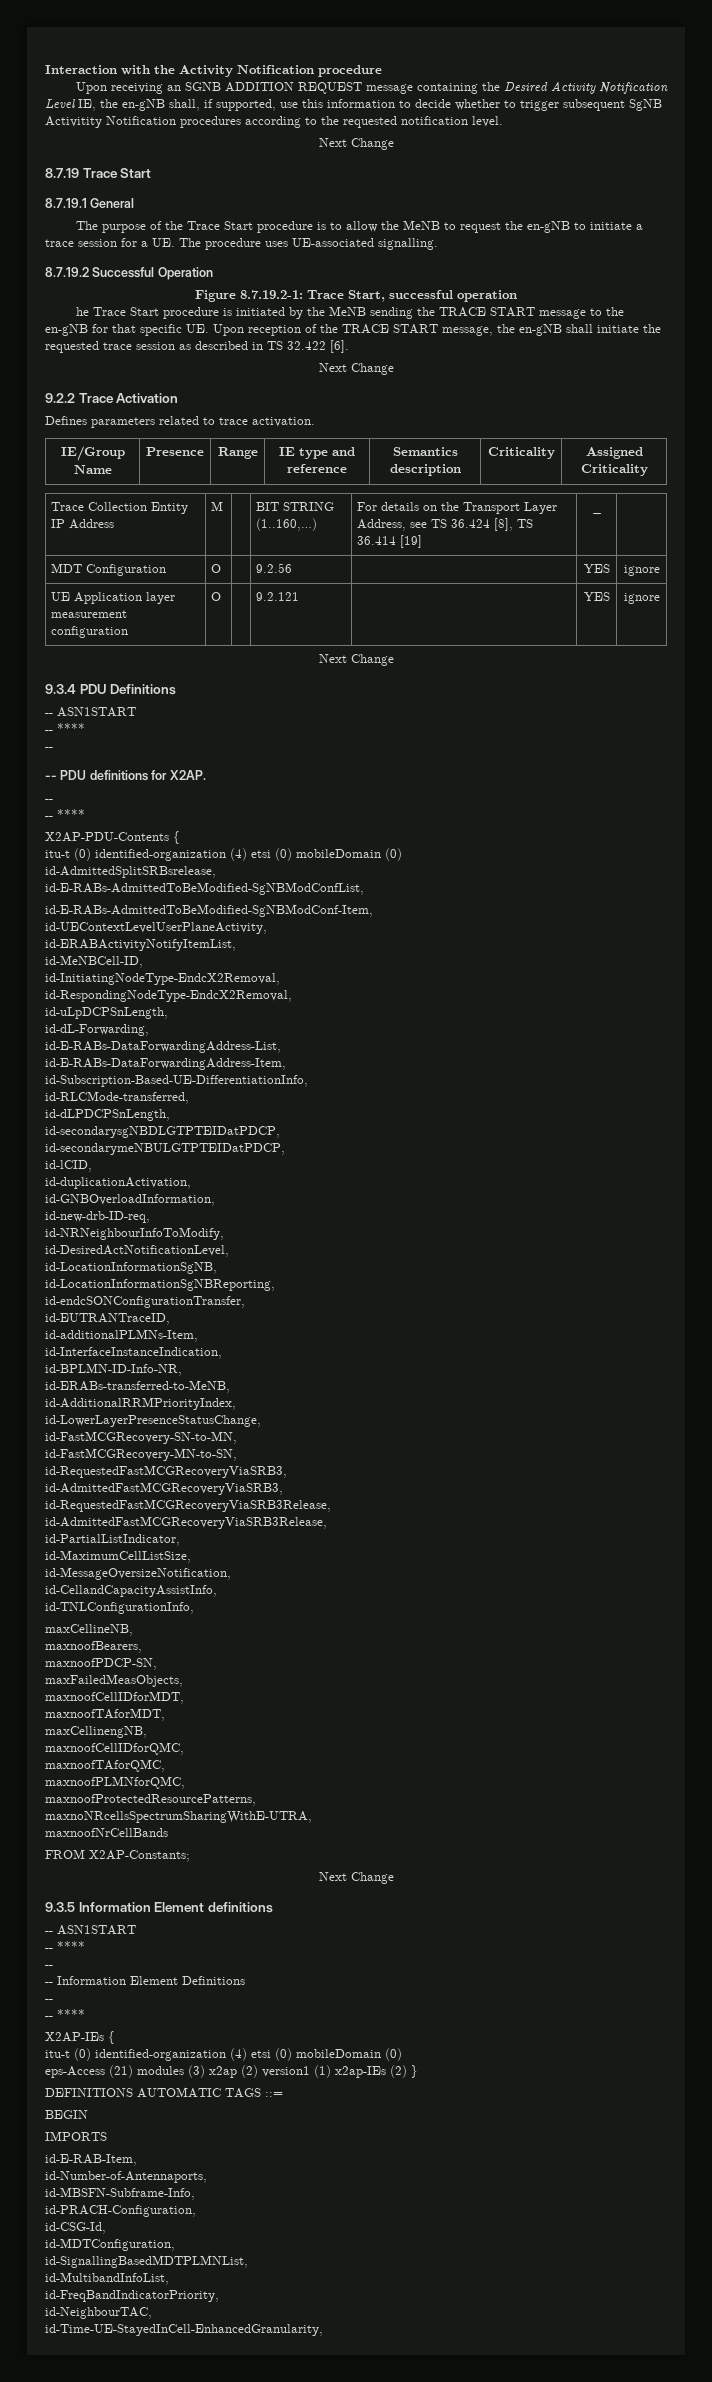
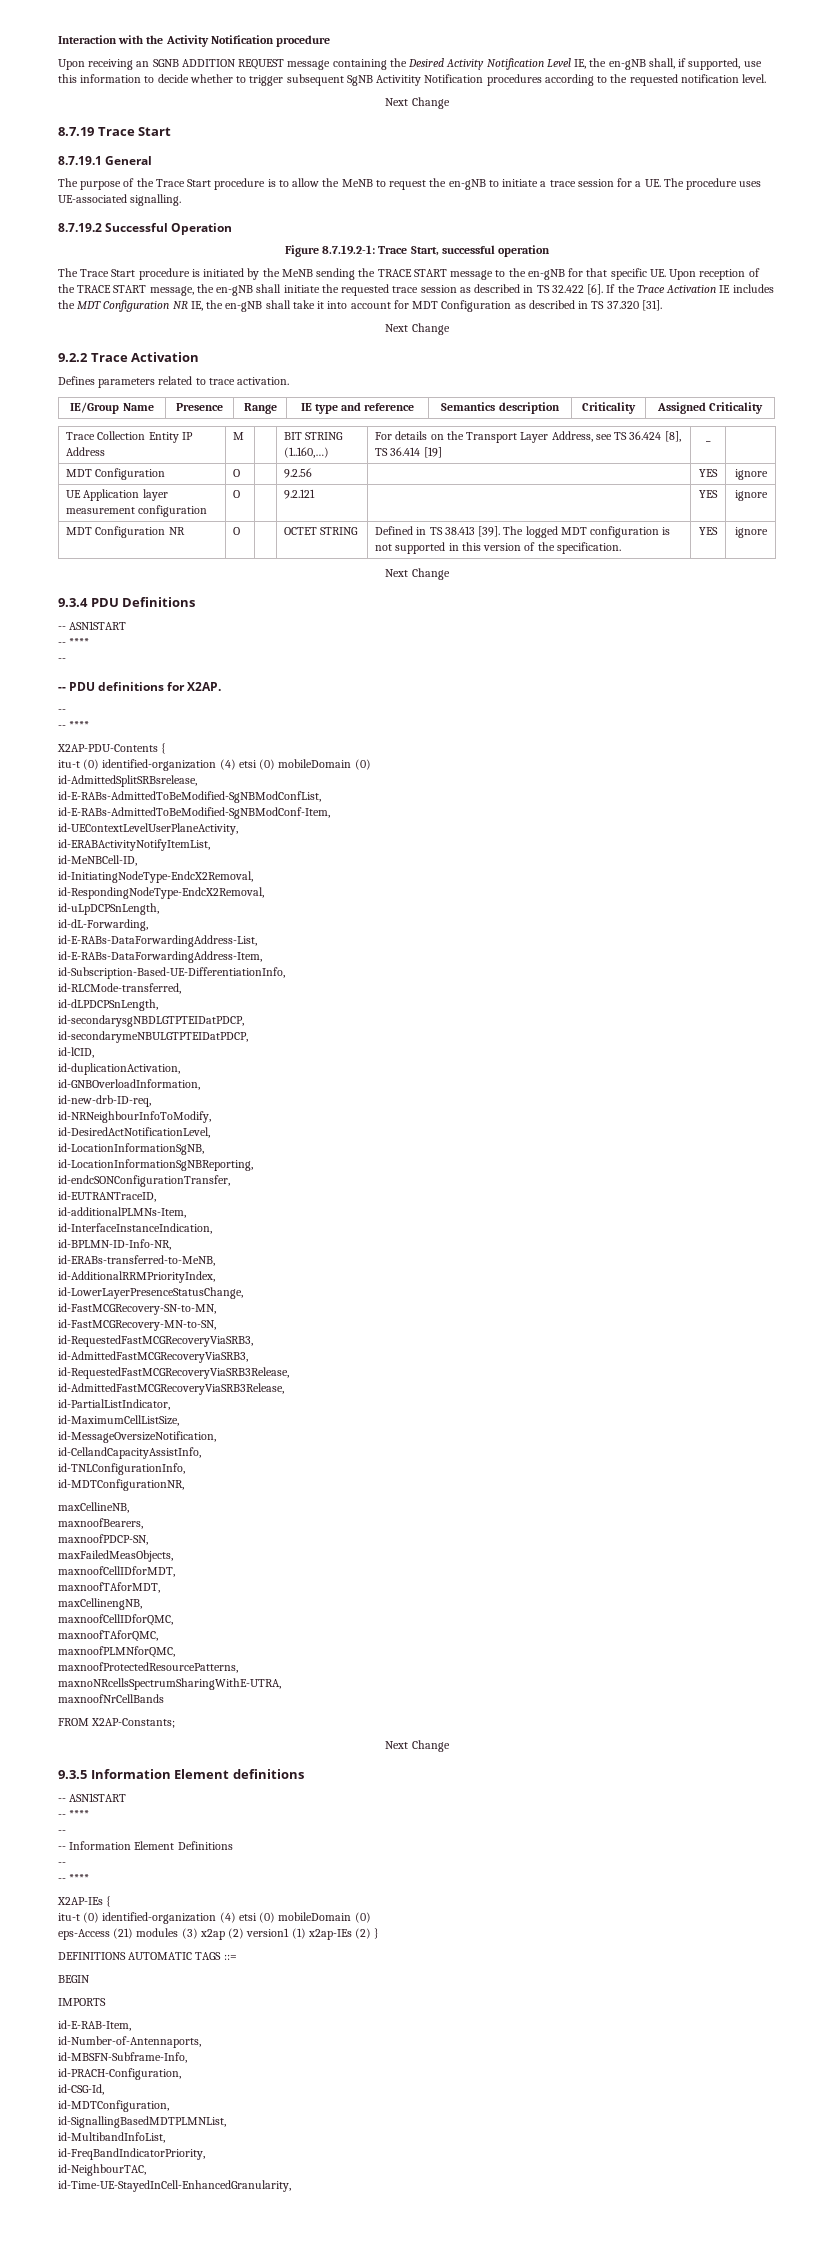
- he Trace Start procedure is initiated by the MeNB sending the TRACE START message to the en-gNB for that specific UE. Upon reception of the TRACE START message, the en-gNB shall initiate the requested trace session as described in TS 32.422 [6].
+ The Trace Start procedure is initiated by the MeNB sending the TRACE START message to the en-gNB for that specific UE. Upon reception of the TRACE START message, the en-gNB shall initiate the requested trace session as described in TS 32.422 [6]. If the Trace Activation IE includes the MDT Configuration NR IE, the en-gNB shall take it into account for MDT Configuration as described in TS 37.320 [31].
+ MDT Configuration NR | O | | OCTET STRING | Defined in TS 38.413 [39]. The logged MDT configuration is not supported in this version of the specification. | YES | ignore
+ id-MDTConfigurationNR,

